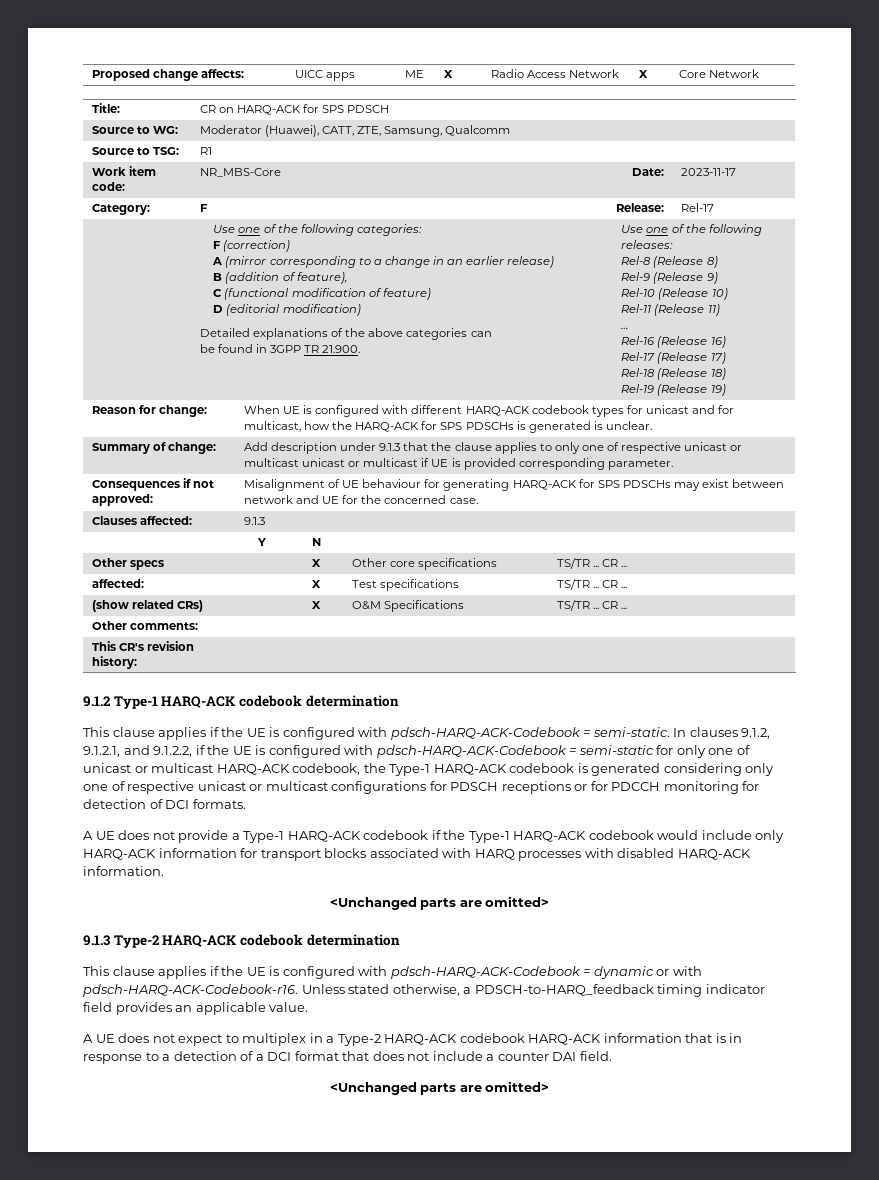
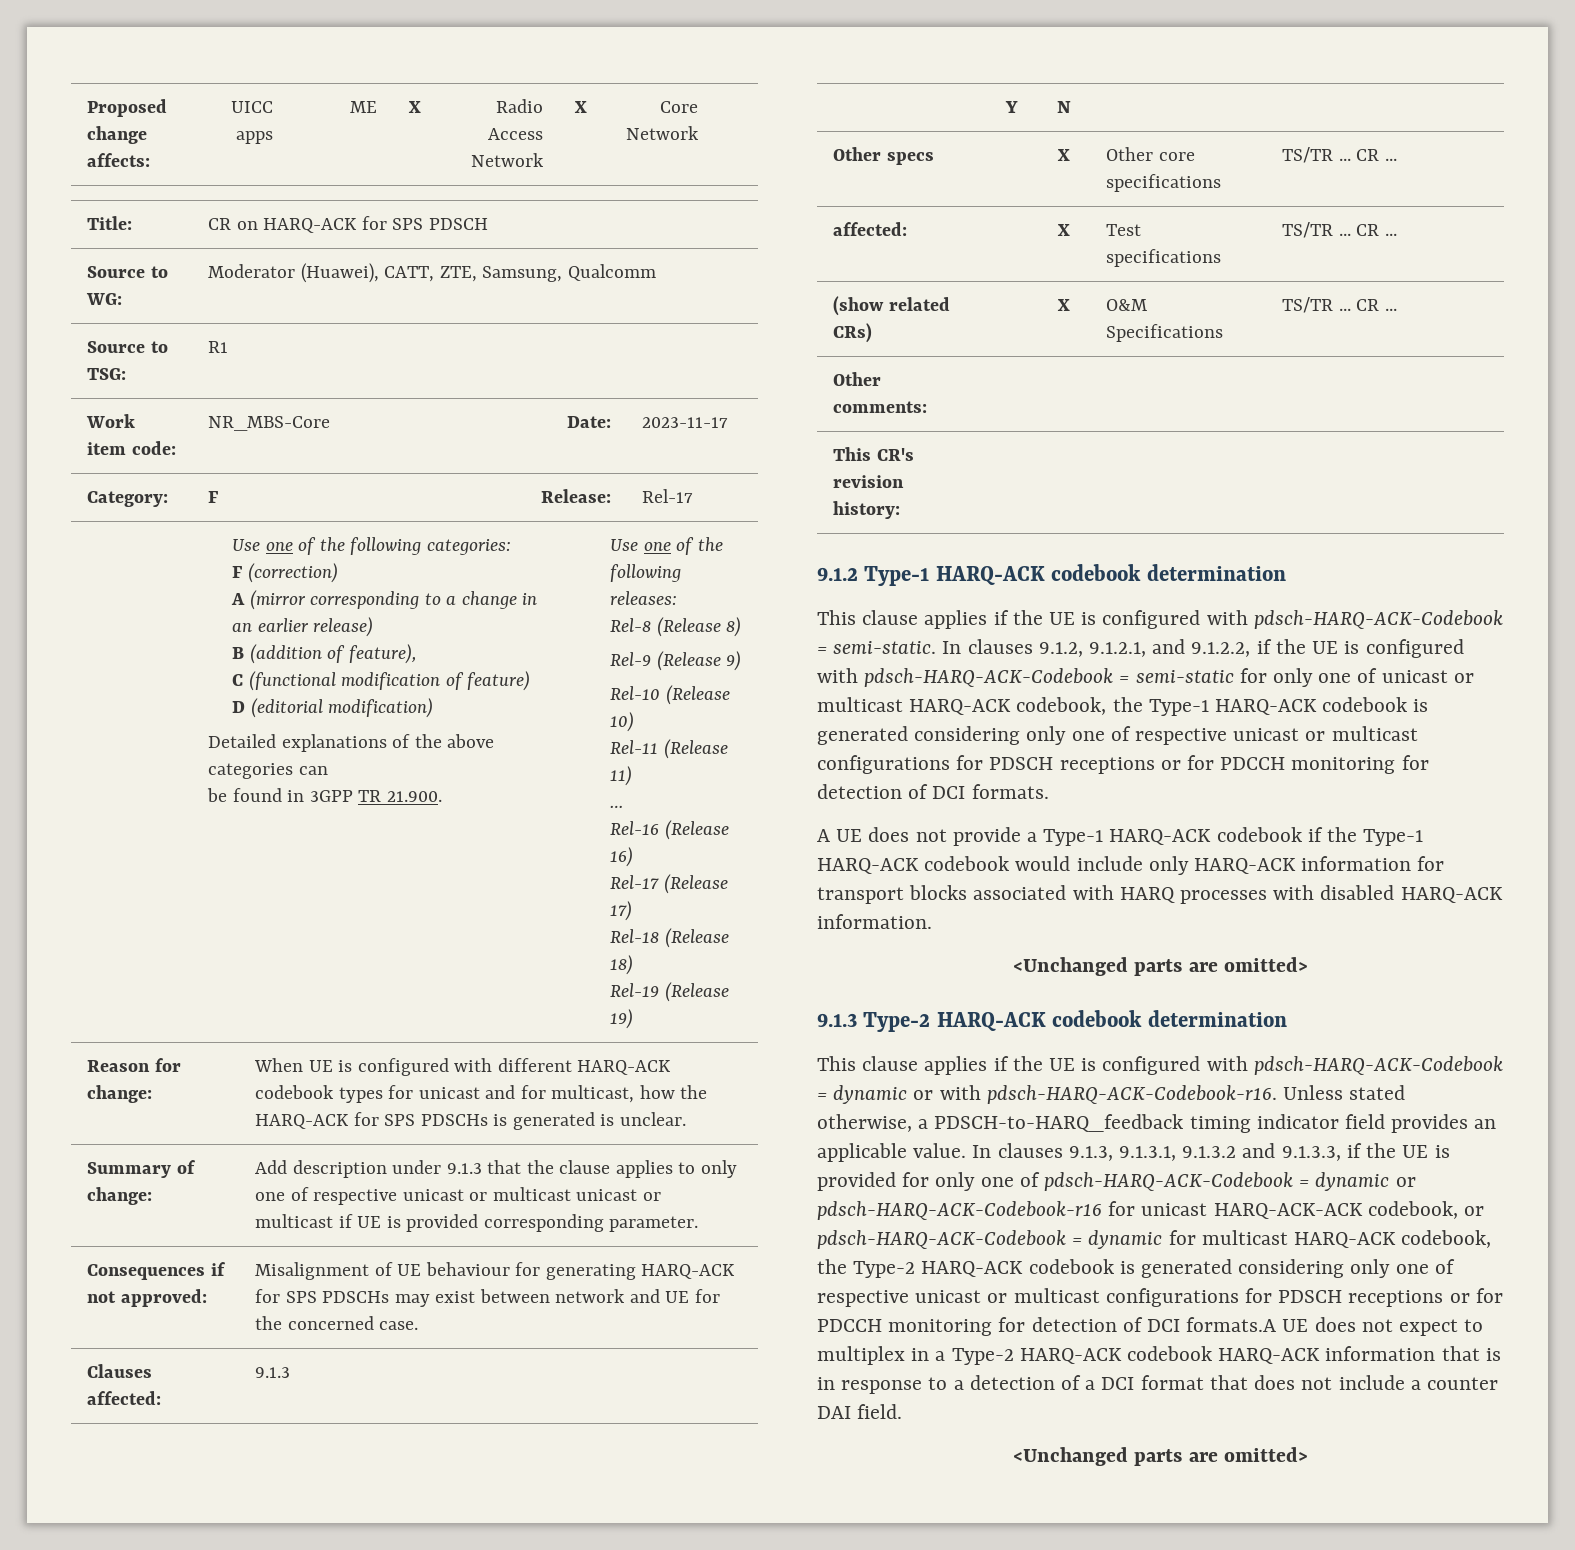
- Unless stated otherwise, a PDSCH-to-HARQ_feedback timing indicator field provides an applicable value.
- A UE does not expect to multiplex in a Type-2 HARQ-ACK codebook HARQ-ACK information that is in response to a detection of a DCI format that does not include a counter DAI field.
+ Unless stated otherwise, a PDSCH-to-HARQ_feedback timing indicator field provides an applicable value. In clauses 9.1.3, 9.1.3.1, 9.1.3.2 and 9.1.3.3, if the UE is provided for only one of pdsch-HARQ-ACK-Codebook = dynamic or pdsch-HARQ-ACK-Codebook-r16 for unicast HARQ-ACK-ACK codebook, or pdsch-HARQ-ACK-Codebook = dynamic for multicast HARQ-ACK codebook, the Type-2 HARQ-ACK codebook is generated considering only one of respective unicast or multicast configurations for PDSCH receptions or for PDCCH monitoring for detection of DCI formats.A UE does not expect to multiplex in a Type-2 HARQ-ACK codebook HARQ-ACK information that is in response to a detection of a DCI format that does not include a counter DAI field.

